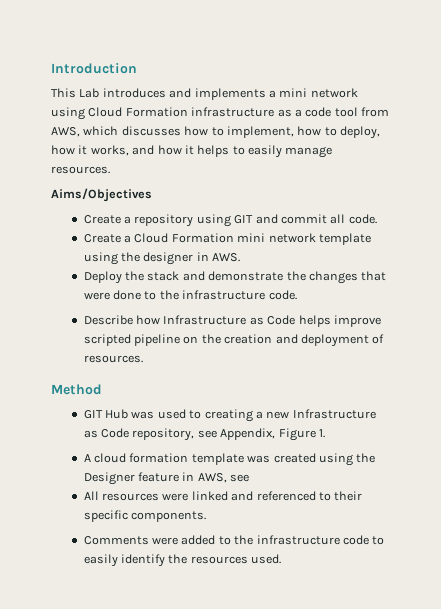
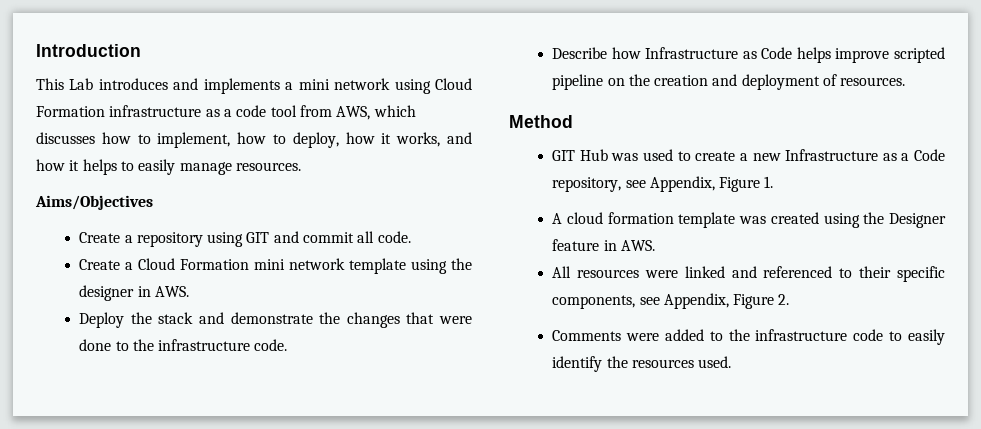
- GIT Hub was used to creating a new Infrastructure as Code repository, see Appendix, Figure 1.
+ GIT Hub was used to create a new Infrastructure as a Code repository, see Appendix, Figure 1.
- A cloud formation template was created using the Designer feature in AWS, see
+ A cloud formation template was created using the Designer feature in AWS.
- All resources were linked and referenced to their specific components.
+ All resources were linked and referenced to their specific components, see Appendix, Figure 2.

